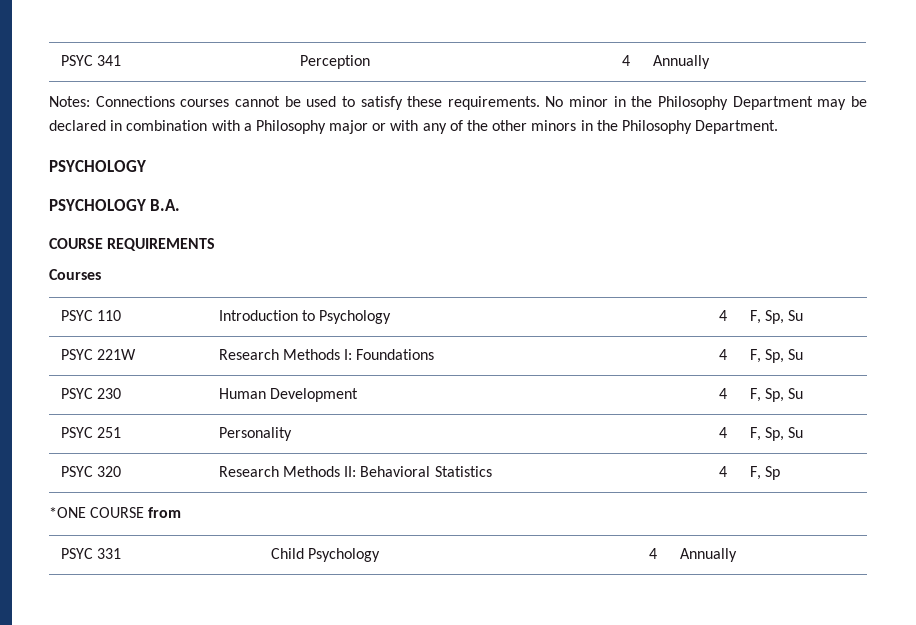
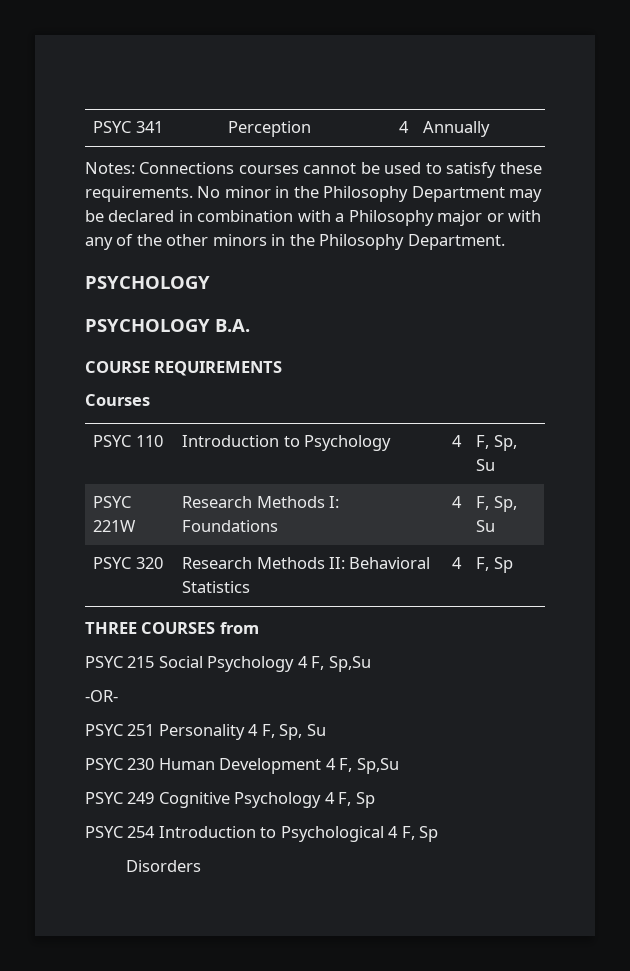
- PSYC 230 | Human Development | 4 | F, Sp, Su
- PSYC 251 | Personality | 4 | F, Sp, Su
- *ONE COURSE from
+ THREE COURSES from
- PSYC 331 | Child Psychology | 4 | Annually
+ PSYC 215 Social Psychology 4 F, Sp,Su
+ -OR-
+ PSYC 251 Personality 4 F, Sp, Su
+ PSYC 230 Human Development 4 F, Sp,Su
+ PSYC 249 Cognitive Psychology 4 F, Sp
+ PSYC 254 Introduction to Psychological 4 F, Sp
+ Disorders

